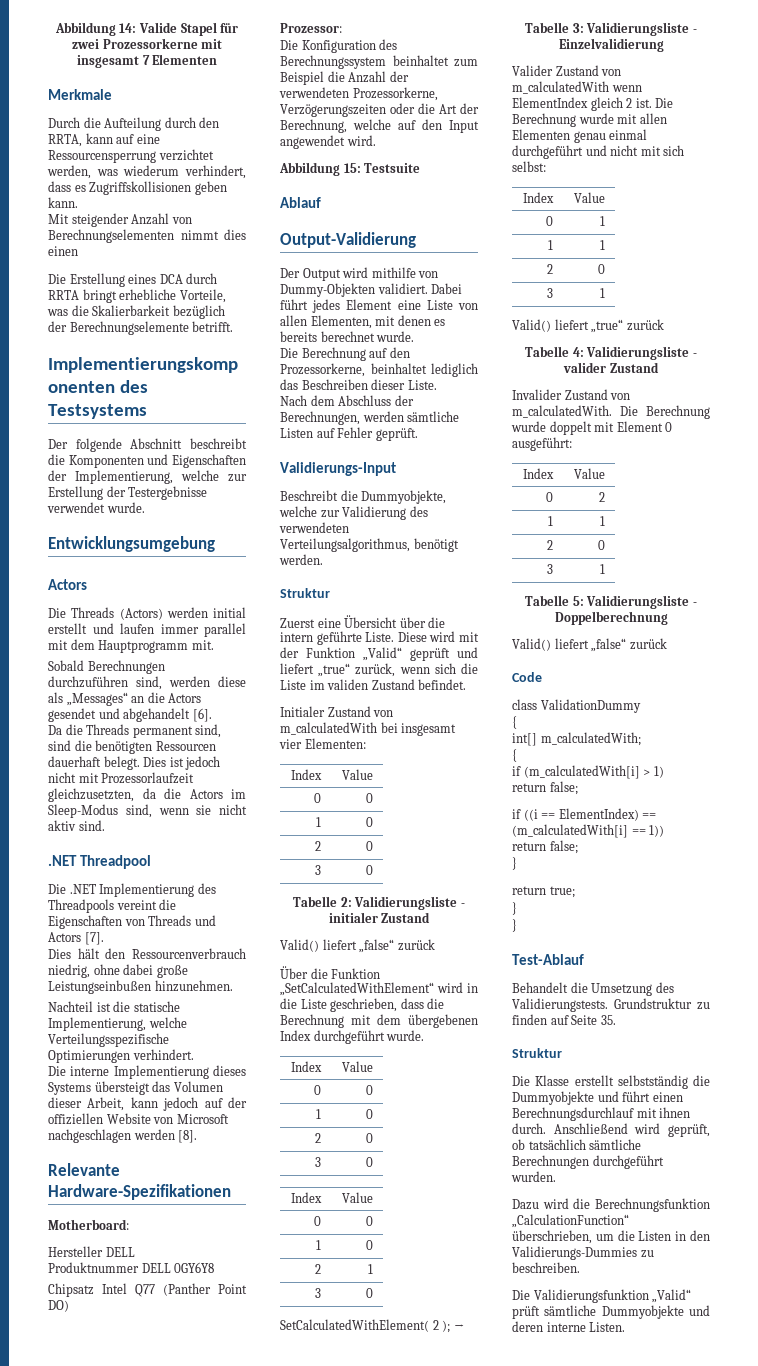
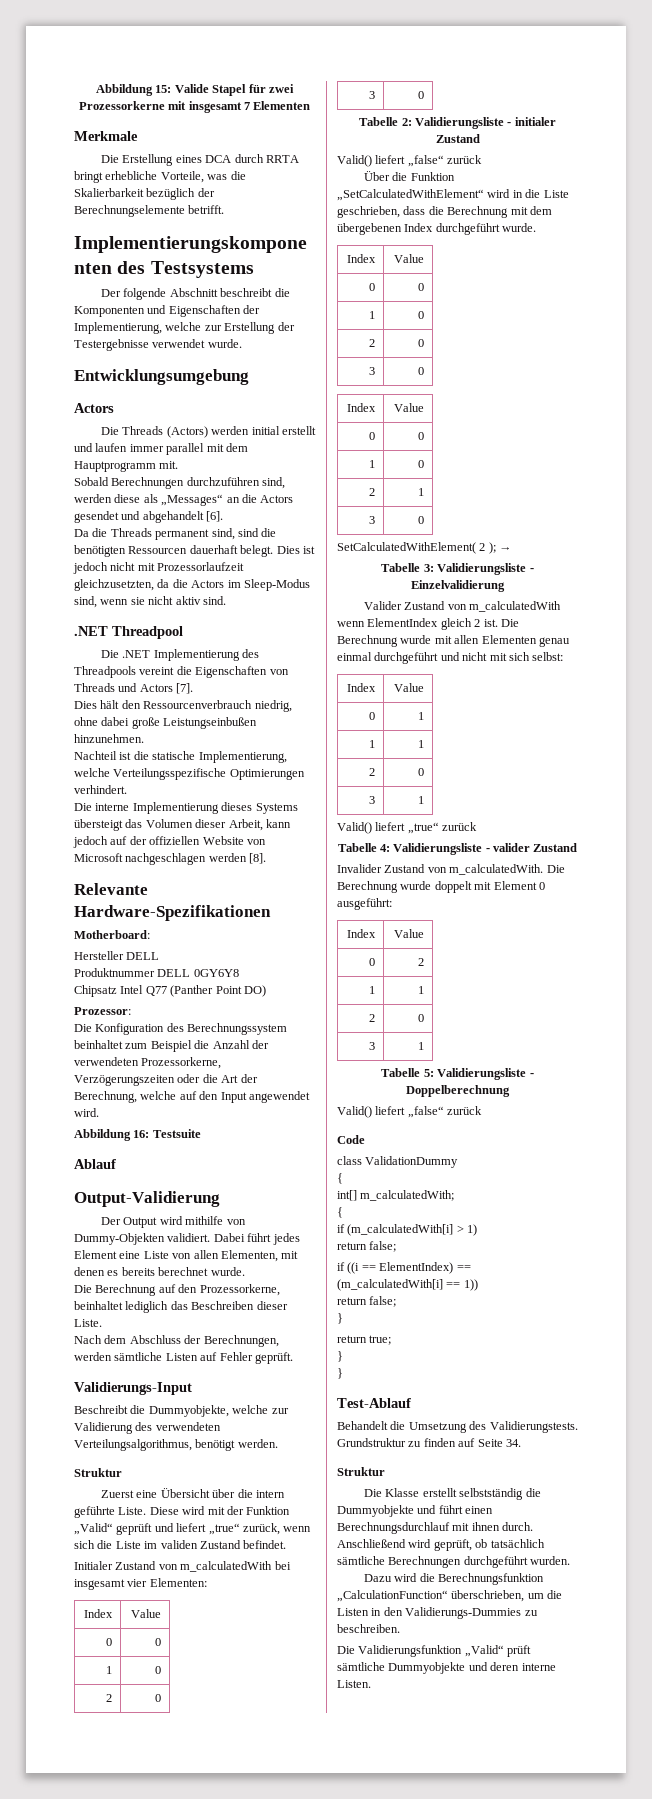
- Abbildung 14: Valide Stapel für zwei Prozessorkerne mit insgesamt 7 Elementen
+ Abbildung 15: Valide Stapel für zwei Prozessorkerne mit insgesamt 7 Elementen
- Durch die Aufteilung durch den RRTA, kann auf eine Ressourcensperrung verzichtet werden, was wiederum verhindert, dass es Zugriffskollisionen geben kann.
- Mit steigender Anzahl von Berechnungselementen nimmt dies einen
- Abbildung 15: Testsuite
+ Abbildung 16: Testsuite
- Grundstruktur zu finden auf Seite 35.
+ Grundstruktur zu finden auf Seite 34.

